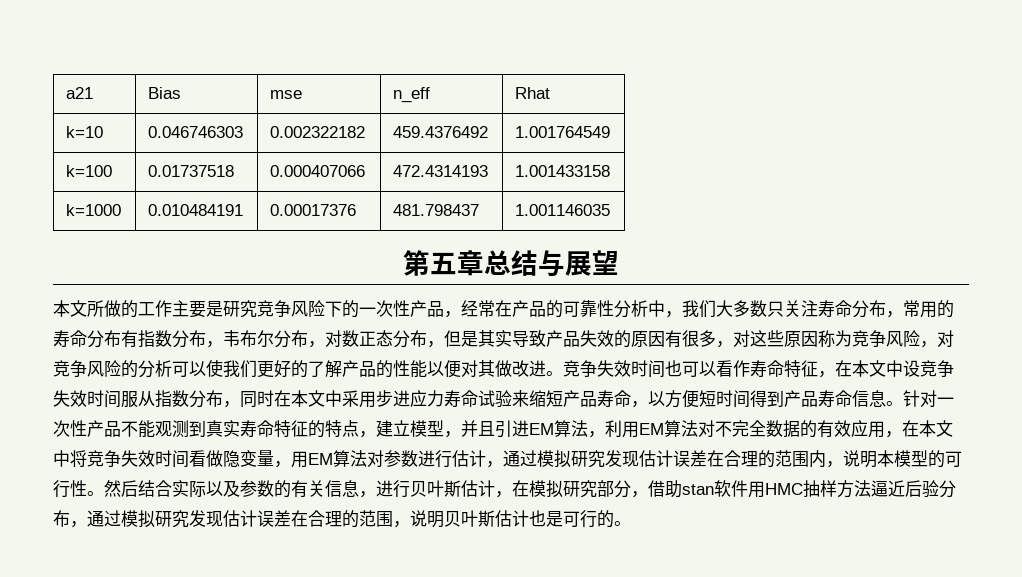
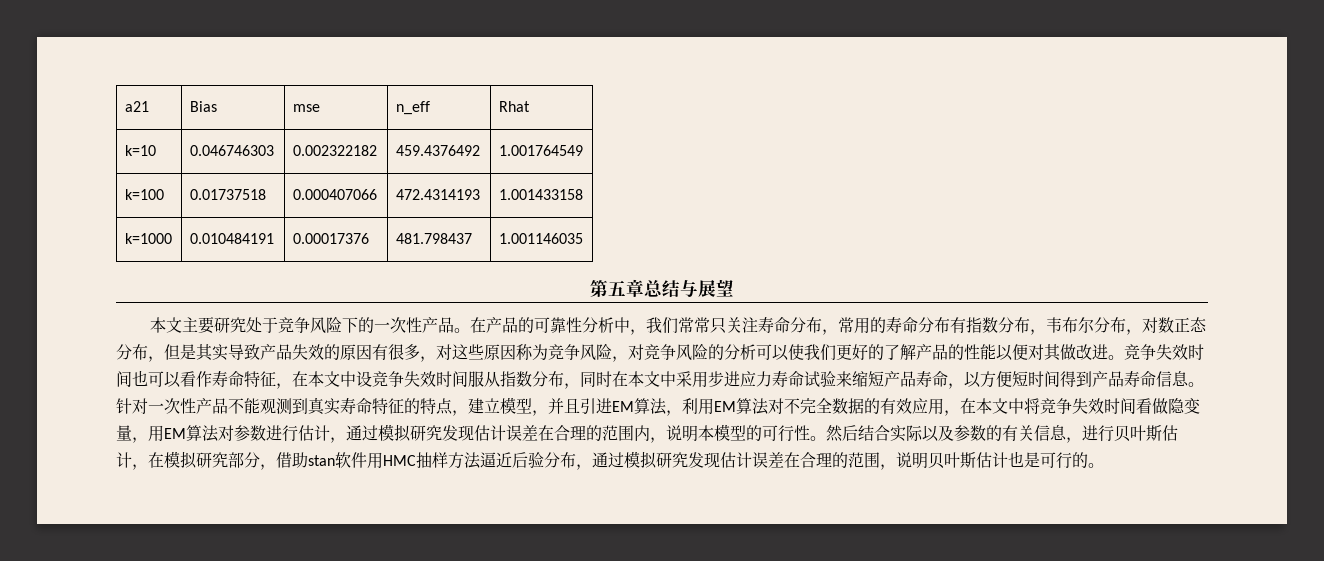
- 本文所做的工作主要是研究竞争风险下的一次性产品，经常在产品的可靠性分析中，我们大多数只关注寿命分布，常用的寿命分布有指数分布，韦布尔分布，对数正态分布，但是其实导致产品失效的原因有很多，对这些原因称为竞争风险，对竞争风险的分析可以使我们更好的了解产品的性能以便对其做改进。
+ 本文主要研究处于竞争风险下的一次性产品。在产品的可靠性分析中，我们常常只关注寿命分布，常用的寿命分布有指数分布，韦布尔分布，对数正态分布，但是其实导致产品失效的原因有很多，对这些原因称为竞争风险，对竞争风险的分析可以使我们更好的了解产品的性能以便对其做改进。

